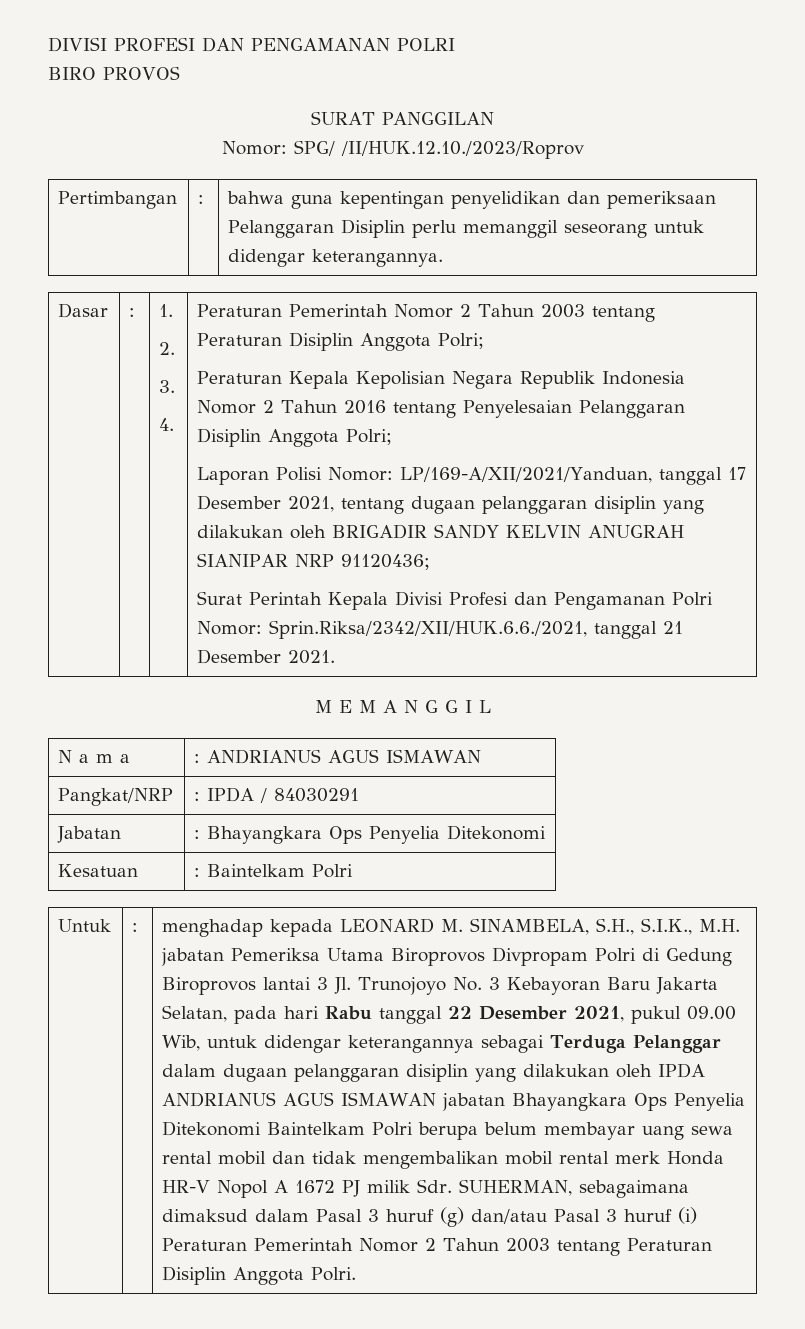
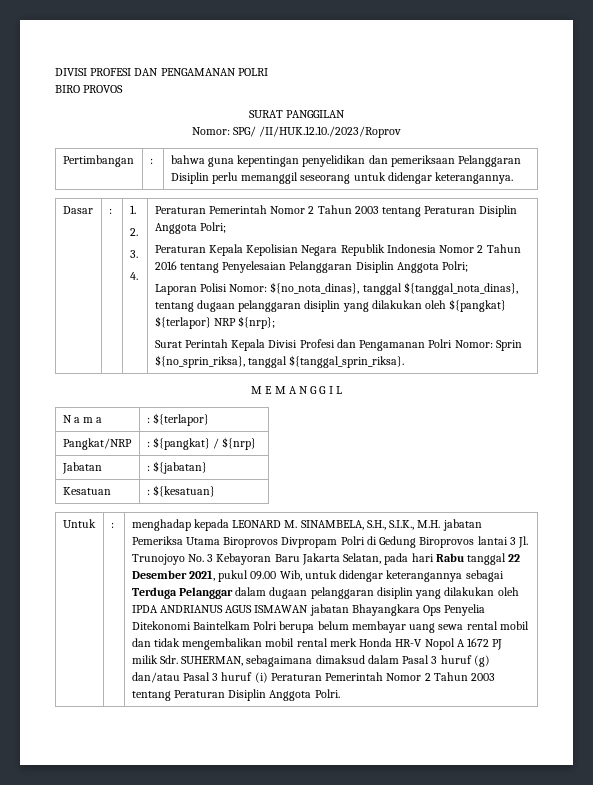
- Laporan Polisi Nomor: LP/169-A/XII/2021/Yanduan, tanggal 17 Desember 2021, tentang dugaan pelanggaran disiplin yang dilakukan oleh BRIGADIR SANDY KELVIN ANUGRAH SIANIPAR NRP 91120436;
+ Laporan Polisi Nomor: ${no_nota_dinas}, tanggal ${tanggal_nota_dinas}, tentang dugaan pelanggaran disiplin yang dilakukan oleh ${pangkat} ${terlapor} NRP ${nrp};
- Surat Perintah Kepala Divisi Profesi dan Pengamanan Polri Nomor: Sprin.Riksa/2342/XII/HUK.6.6./2021, tanggal 21 Desember 2021.
+ Surat Perintah Kepala Divisi Profesi dan Pengamanan Polri Nomor: Sprin ${no_sprin_riksa}, tanggal ${tanggal_sprin_riksa}.
- N a m a | : ANDRIANUS AGUS ISMAWAN
+ N a m a | : ${terlapor}
- Pangkat/NRP | : IPDA / 84030291
+ Pangkat/NRP | : ${pangkat} / ${nrp}
- Jabatan | : Bhayangkara Ops Penyelia Ditekonomi
+ Jabatan | : ${jabatan}
- Kesatuan | : Baintelkam Polri
+ Kesatuan | : ${kesatuan}

